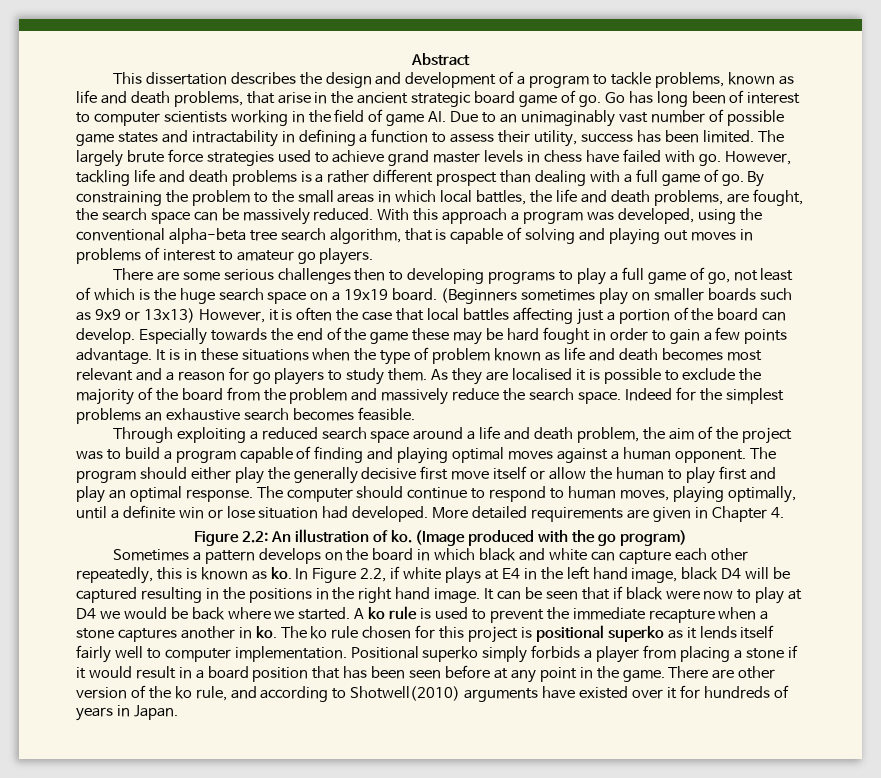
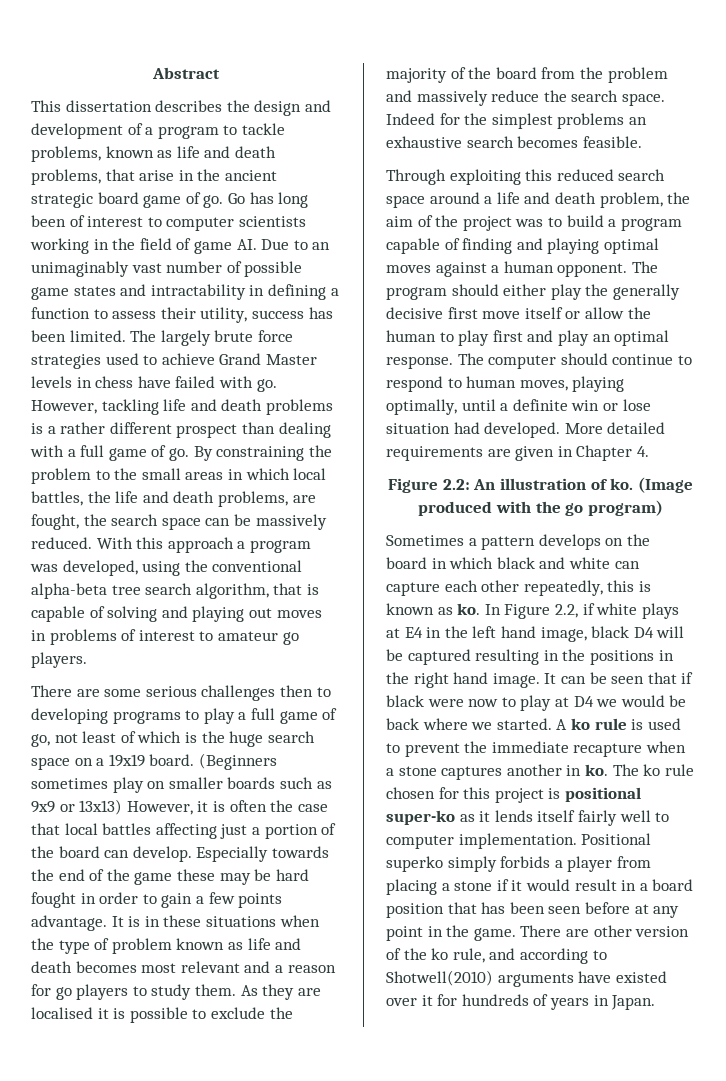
- The largely brute force strategies used to achieve grand master levels in chess have failed with go.
+ The largely brute force strategies used to achieve Grand Master levels in chess have failed with go.
- Through exploiting a reduced search space around a life and death problem, the aim of the project was to build a program capable of finding and playing optimal moves against a human opponent.
+ Through exploiting this reduced search space around a life and death problem, the aim of the project was to build a program capable of finding and playing optimal moves against a human opponent.
- The ko rule chosen for this project is positional superko as it lends itself fairly well to computer implementation.
+ The ko rule chosen for this project is positional super-ko as it lends itself fairly well to computer implementation.

